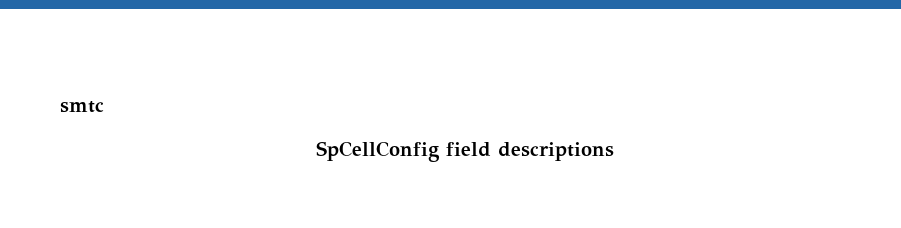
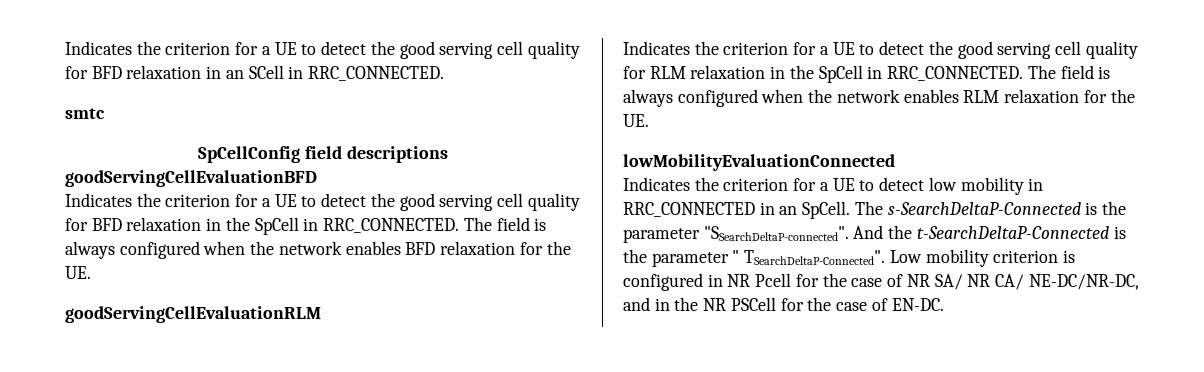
+ Indicates the criterion for a UE to detect the good serving cell quality for BFD relaxation in an SCell in RRC_CONNECTED.
  smtc
  SpCellConfig field descriptions
+ goodServingCellEvaluationBFD
+ Indicates the criterion for a UE to detect the good serving cell quality for BFD relaxation in the SpCell in RRC_CONNECTED. The field is always configured when the network enables BFD relaxation for the UE.
+ goodServingCellEvaluationRLM
+ Indicates the criterion for a UE to detect the good serving cell quality for RLM relaxation in the SpCell in RRC_CONNECTED. The field is always configured when the network enables RLM relaxation for the UE.
+ lowMobilityEvaluationConnected
+ Indicates the criterion for a UE to detect low mobility in RRC_CONNECTED in an SpCell. The s-SearchDeltaP-Connected is the parameter "SSearchDeltaP-connected". And the t-SearchDeltaP-Connected is the parameter " TSearchDeltaP-Connected". Low mobility criterion is configured in NR Pcell for the case of NR SA/ NR CA/ NE-DC/NR-DC, and in the NR PSCell for the case of EN-DC.

